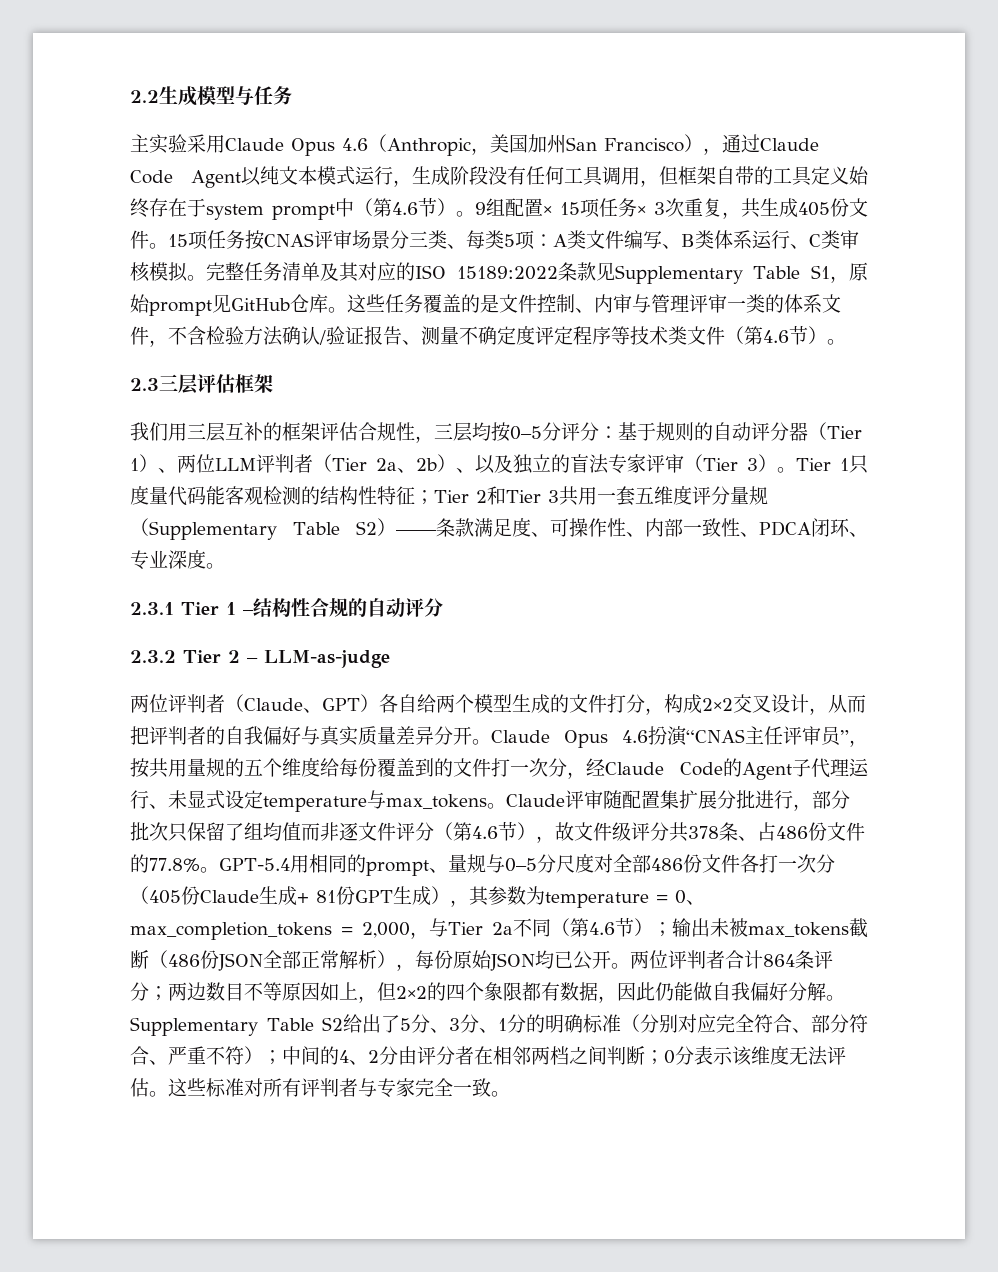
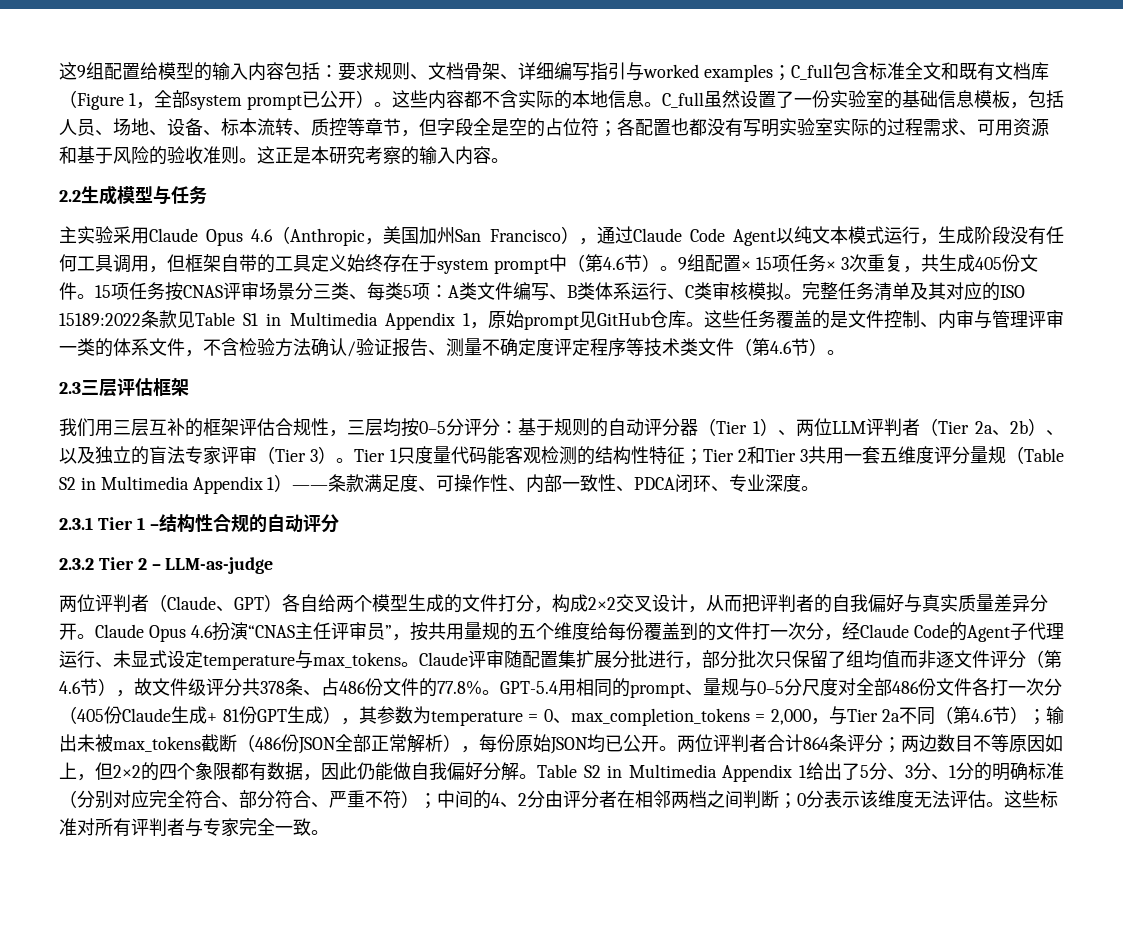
+ 这9组配置给模型的输入内容包括：要求规则、文档骨架、详细编写指引与worked examples；C_full包含标准全文和既有文档库（Figure 1，全部system prompt已公开）。这些内容都不含实际的本地信息。C_full虽然设置了一份实验室的基础信息模板，包括人员、场地、设备、标本流转、质控等章节，但字段全是空的占位符；各配置也都没有写明实验室实际的过程需求、可用资源和基于风险的验收准则。这正是本研究考察的输入内容。
- 完整任务清单及其对应的ISO 15189:2022条款见Supplementary Table S1，原始prompt见GitHub仓库。
+ 完整任务清单及其对应的ISO 15189:2022条款见Table S1 in Multimedia Appendix 1，原始prompt见GitHub仓库。
- Tier 1只度量代码能客观检测的结构性特征；Tier 2和Tier 3共用一套五维度评分量规（Supplementary Table S2）——条款满足度、可操作性、内部一致性、PDCA闭环、专业深度。
+ Tier 1只度量代码能客观检测的结构性特征；Tier 2和Tier 3共用一套五维度评分量规（Table S2 in Multimedia Appendix 1）——条款满足度、可操作性、内部一致性、PDCA闭环、专业深度。
- Supplementary Table S2给出了5分、3分、1分的明确标准（分别对应完全符合、部分符合、严重不符）；中间的4、2分由评分者在相邻两档之间判断；0分表示该维度无法评估。
+ Table S2 in Multimedia Appendix 1给出了5分、3分、1分的明确标准（分别对应完全符合、部分符合、严重不符）；中间的4、2分由评分者在相邻两档之间判断；0分表示该维度无法评估。

